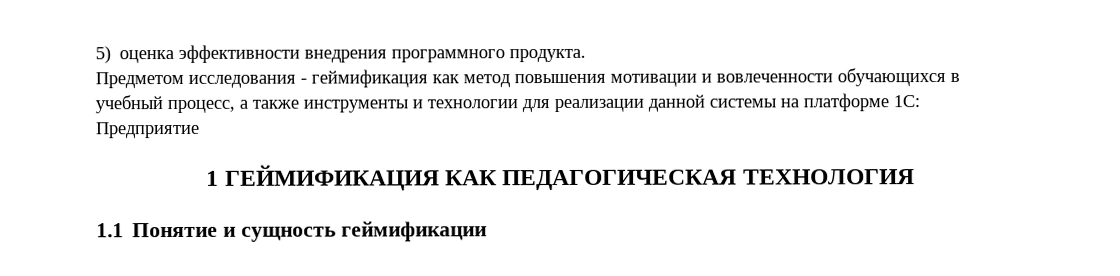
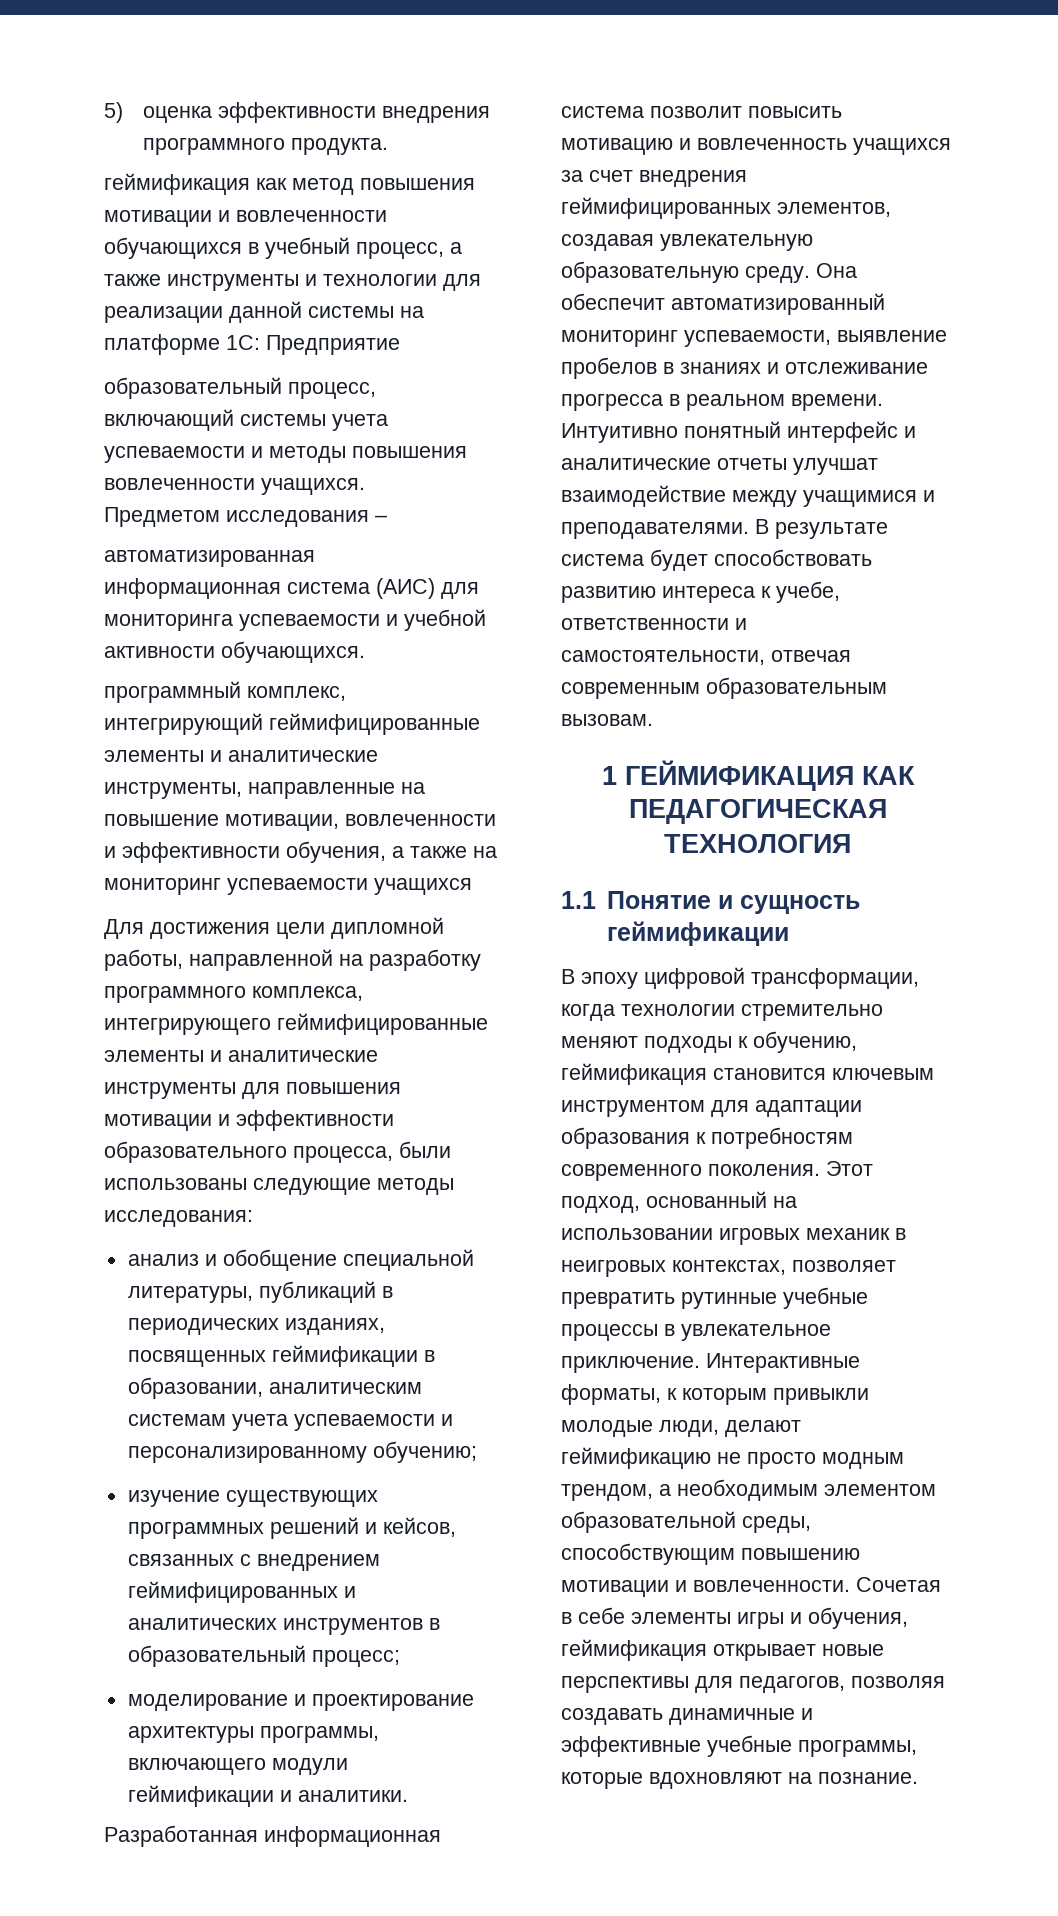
- Предметом исследования - геймификация как метод повышения мотивации и вовлеченности обучающихся в учебный процесс, а также инструменты и технологии для реализации данной системы на платформе 1С: Предприятие
+ геймификация как метод повышения мотивации и вовлеченности обучающихся в учебный процесс, а также инструменты и технологии для реализации данной системы на платформе 1С: Предприятие
+ образовательный процесс, включающий системы учета успеваемости и методы повышения вовлеченности учащихся.
+ Предметом исследования –
+ автоматизированная информационная система (АИС) для мониторинга успеваемости и учебной активности обучающихся.
+ программный комплекс, интегрирующий геймифицированные элементы и аналитические инструменты, направленные на повышение мотивации, вовлеченности и эффективности обучения, а также на мониторинг успеваемости учащихся
+ Для достижения цели дипломной работы, направленной на разработку программного комплекса, интегрирующего геймифицированные элементы и аналитические инструменты для повышения мотивации и эффективности образовательного процесса, были использованы следующие методы исследования:
+ анализ и обобщение специальной литературы, публикаций в периодических изданиях, посвященных геймификации в образовании, аналитическим системам учета успеваемости и персонализированному обучению;
+ изучение существующих программных решений и кейсов, связанных с внедрением геймифицированных и аналитических инструментов в образовательный процесс;
+ моделирование и проектирование архитектуры программы, включающего модули геймификации и аналитики.
+ Разработанная информационная система позволит повысить мотивацию и вовлеченность учащихся за счет внедрения геймифицированных элементов, создавая увлекательную образовательную среду. Она обеспечит автоматизированный мониторинг успеваемости, выявление пробелов в знаниях и отслеживание прогресса в реальном времени. Интуитивно понятный интерфейс и аналитические отчеты улучшат взаимодействие между учащимися и преподавателями. В результате система будет способствовать развитию интереса к учебе, ответственности и самостоятельности, отвечая современным образовательным вызовам.
+ В эпоху цифровой трансформации, когда технологии стремительно меняют подходы к обучению, геймификация становится ключевым инструментом для адаптации образования к потребностям современного поколения. Этот подход, основанный на использовании игровых механик в неигровых контекстах, позволяет превратить рутинные учебные процессы в увлекательное приключение. Интерактивные форматы, к которым привыкли молодые люди, делают геймификацию не просто модным трендом, а необходимым элементом образовательной среды, способствующим повышению мотивации и вовлеченности. Сочетая в себе элементы игры и обучения, геймификация открывает новые перспективы для педагогов, позволяя создавать динамичные и эффективные учебные программы, которые вдохновляют на познание.

